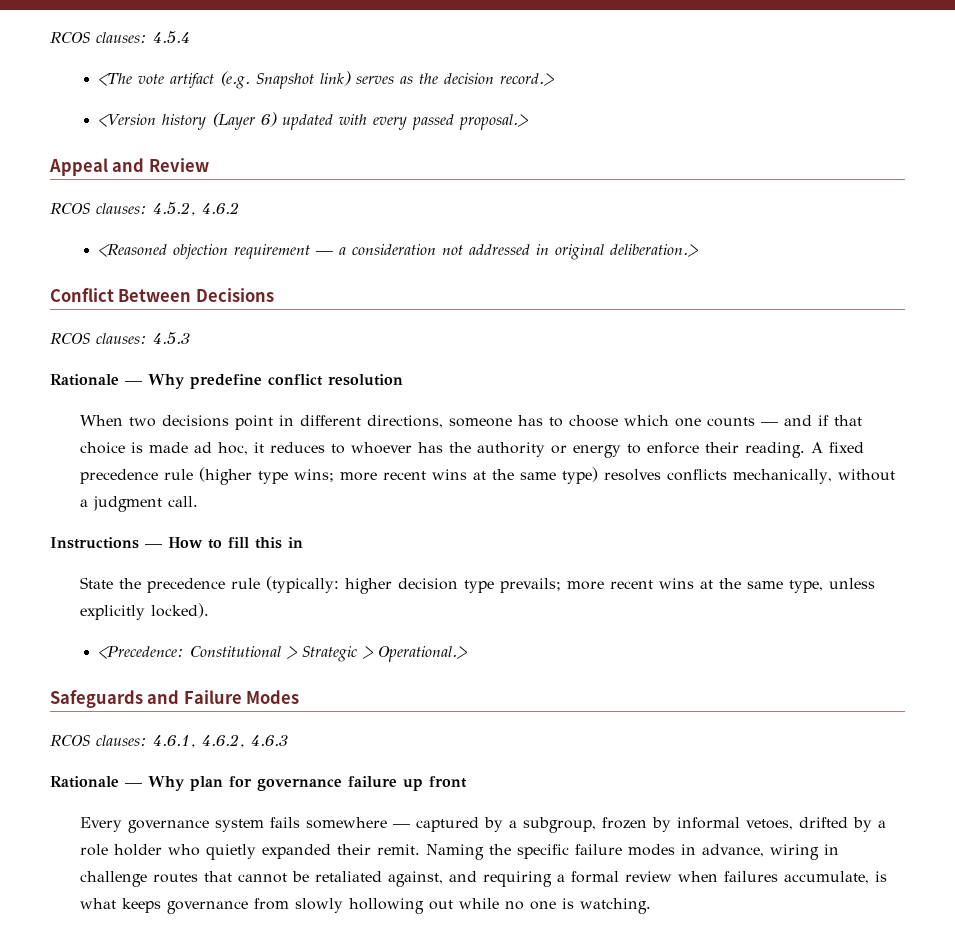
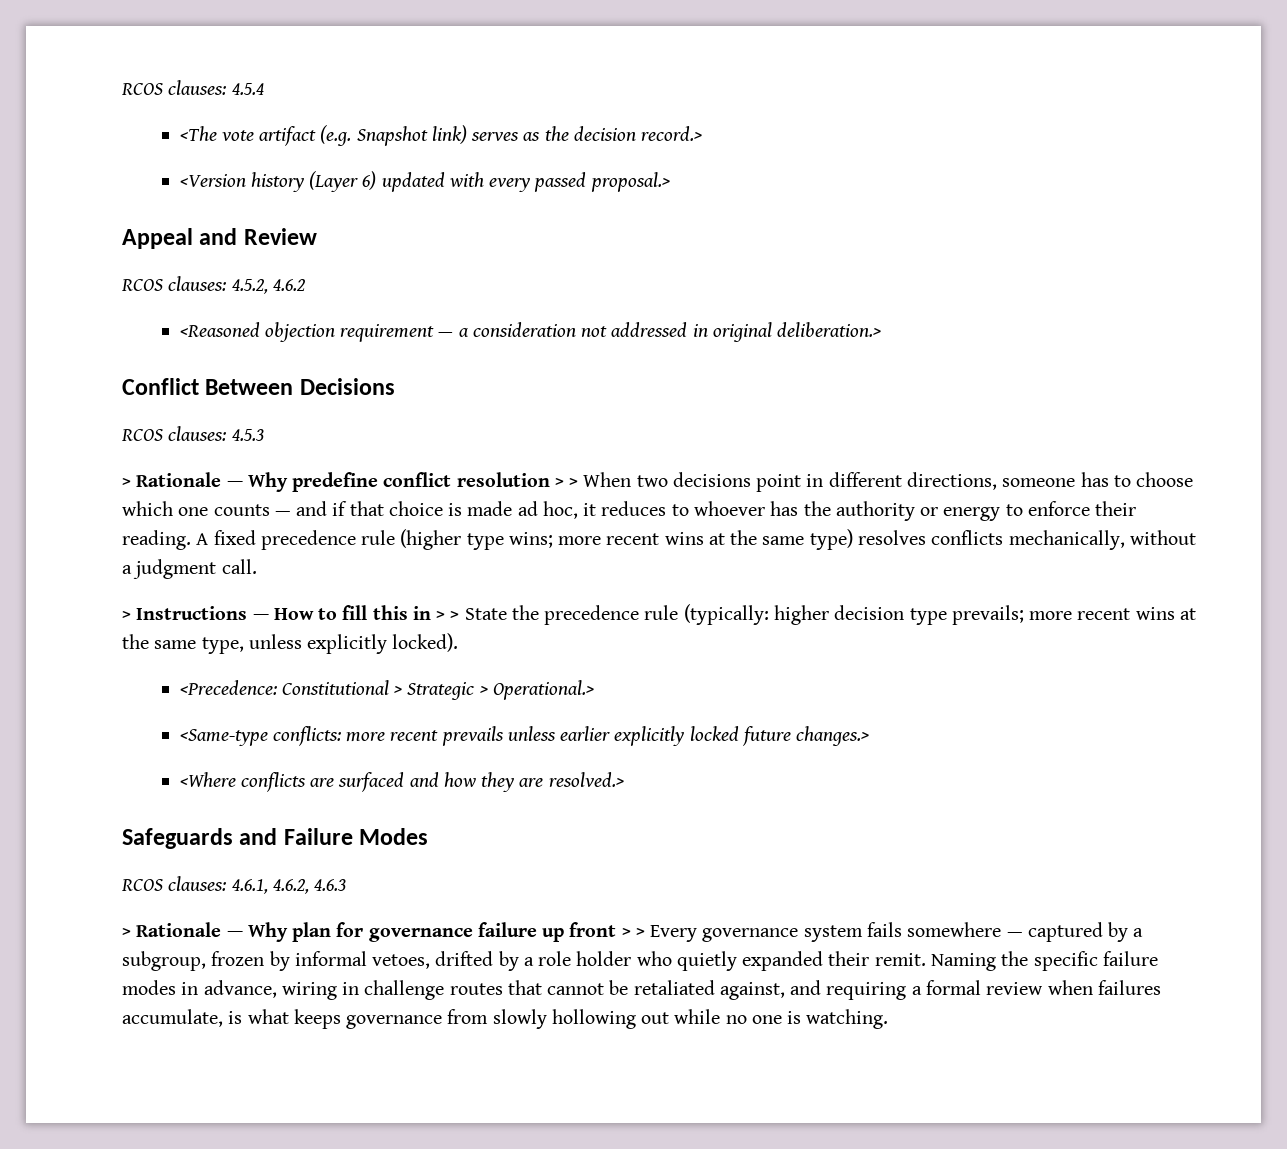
- Rationale — Why predefine conflict resolution
- When two decisions point in different directions, someone has to choose which one counts — and if that choice is made ad hoc, it reduces to whoever has the authority or energy to enforce their reading.
+ > Rationale — Why predefine conflict resolution > > When two decisions point in different directions, someone has to choose which one counts — and if that choice is made ad hoc, it reduces to whoever has the authority or energy to enforce their reading.
- Instructions — How to fill this in
- State the precedence rule (typically: higher decision type prevails; more recent wins at the same type, unless explicitly locked).
+ > Instructions — How to fill this in > > State the precedence rule (typically: higher decision type prevails; more recent wins at the same type, unless explicitly locked).
+ <Same-type conflicts: more recent prevails unless earlier explicitly locked future changes.>
+ <Where conflicts are surfaced and how they are resolved.>
- Rationale — Why plan for governance failure up front
- Every governance system fails somewhere — captured by a subgroup, frozen by informal vetoes, drifted by a role holder who quietly expanded their remit.
+ > Rationale — Why plan for governance failure up front > > Every governance system fails somewhere — captured by a subgroup, frozen by informal vetoes, drifted by a role holder who quietly expanded their remit.

